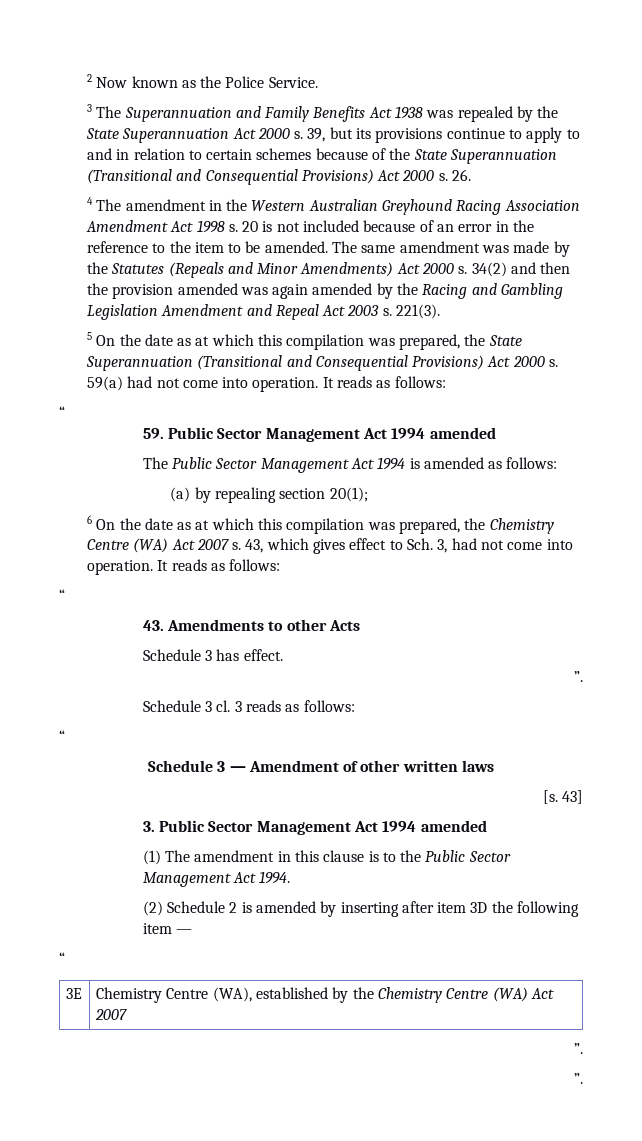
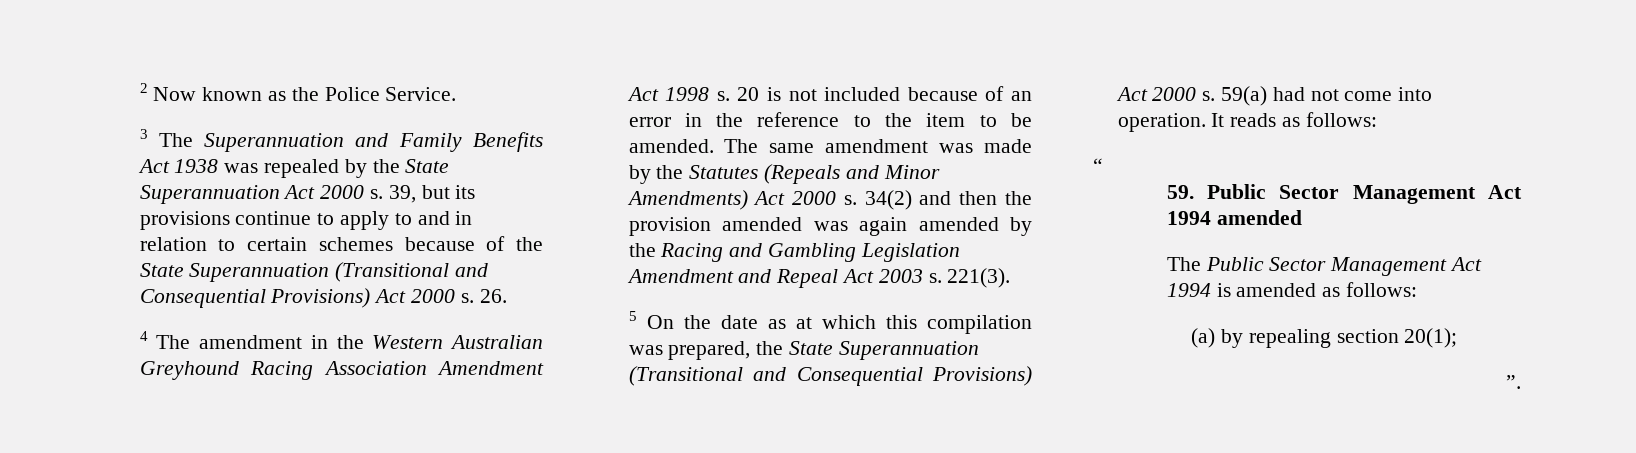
- 6 On the date as at which this compilation was prepared, the Chemistry Centre (WA) Act 2007 s. 43, which gives effect to Sch. 3, had not come into operation. It reads as follows:
- “
- 43. Amendments to other Acts
- Schedule 3 has effect.
- ”.
- Schedule 3 cl. 3 reads as follows:
- “
- Schedule 3 — Amendment of other written laws
- [s. 43]
- 3. Public Sector Management Act 1994 amended
- (1) The amendment in this clause is to the Public Sector Management Act 1994.
- (2) Schedule 2 is amended by inserting after item 3D the following item —
- “
- 3E | Chemistry Centre (WA), established by the Chemistry Centre (WA) Act 2007
- ”.

